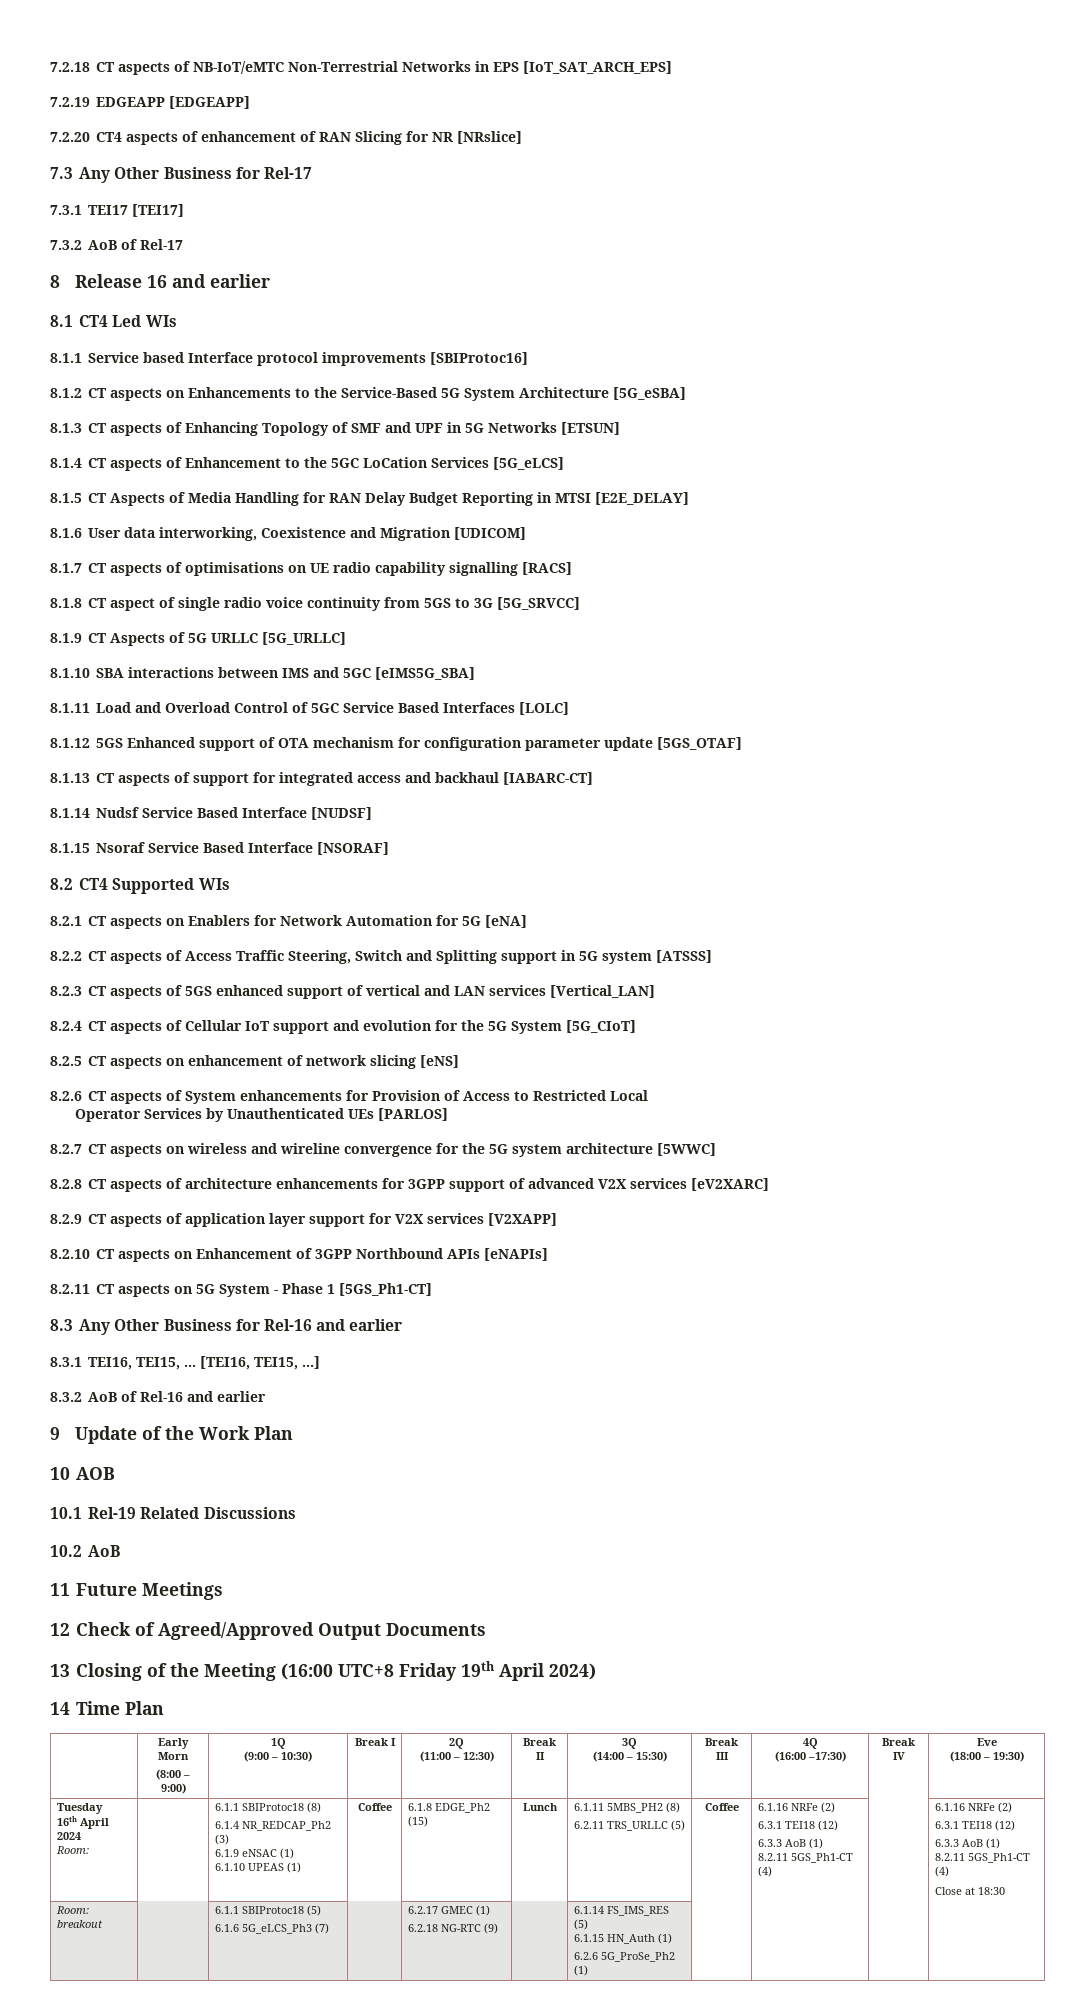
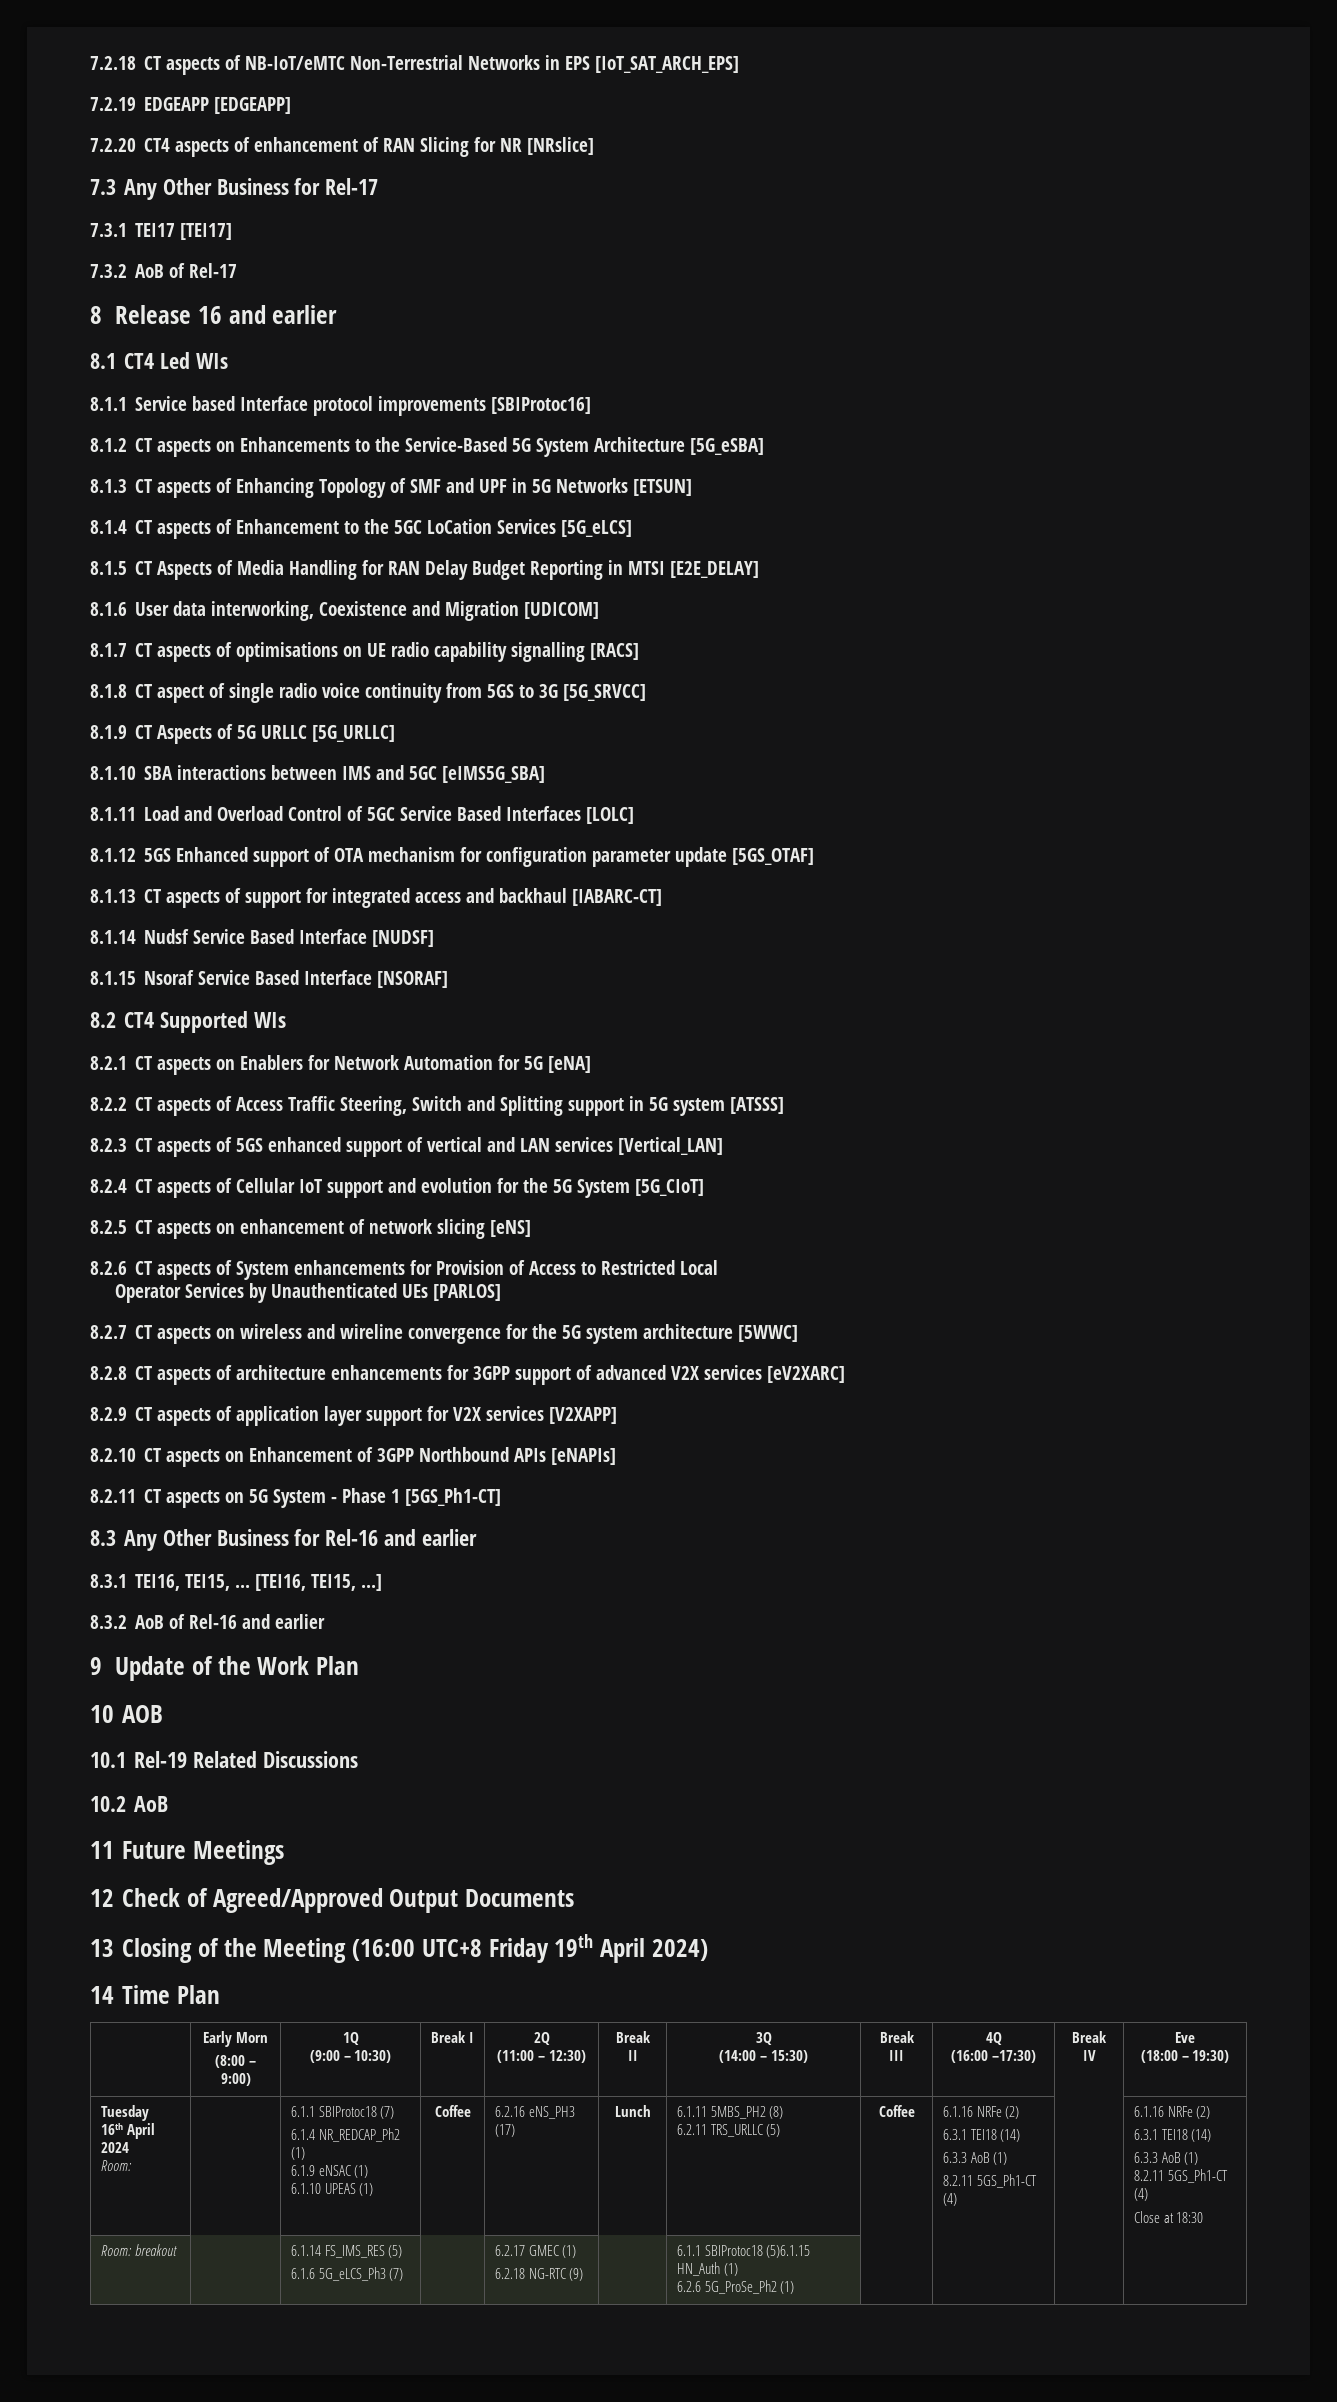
- 6.1.1 SBIProtoc18 (8)
+ 6.1.1 SBIProtoc18 (7)
- 6.1.4 NR_REDCAP_Ph2 (3)
+ 6.1.4 NR_REDCAP_Ph2 (1)
- 6.1.8 EDGE_Ph2 (15)
+ 6.2.16 eNS_PH3 (17)
  Coffee | 6.1.16 NRFe (2)
- 6.3.1 TEI18 (12)
+ 6.3.1 TEI18 (14)
  8.2.11 5GS_Ph1-CT (4) | | 6.1.16 NRFe (2)
- 6.3.1 TEI18 (12)
+ 6.3.1 TEI18 (14)
- Room: breakout | | 6.1.1 SBIProtoc18 (5)
+ Room: breakout | | 6.1.14 FS_IMS_RES (5)
  6.1.6 5G_eLCS_Ph3 (7) | | 6.2.17 GMEC (1)
- 6.2.18 NG-RTC (9) | | 6.1.14 FS_IMS_RES (5)
- 6.1.15 HN_Auth (1)
+ 6.2.18 NG-RTC (9) | | 6.1.1 SBIProtoc18 (5)6.1.15 HN_Auth (1)

